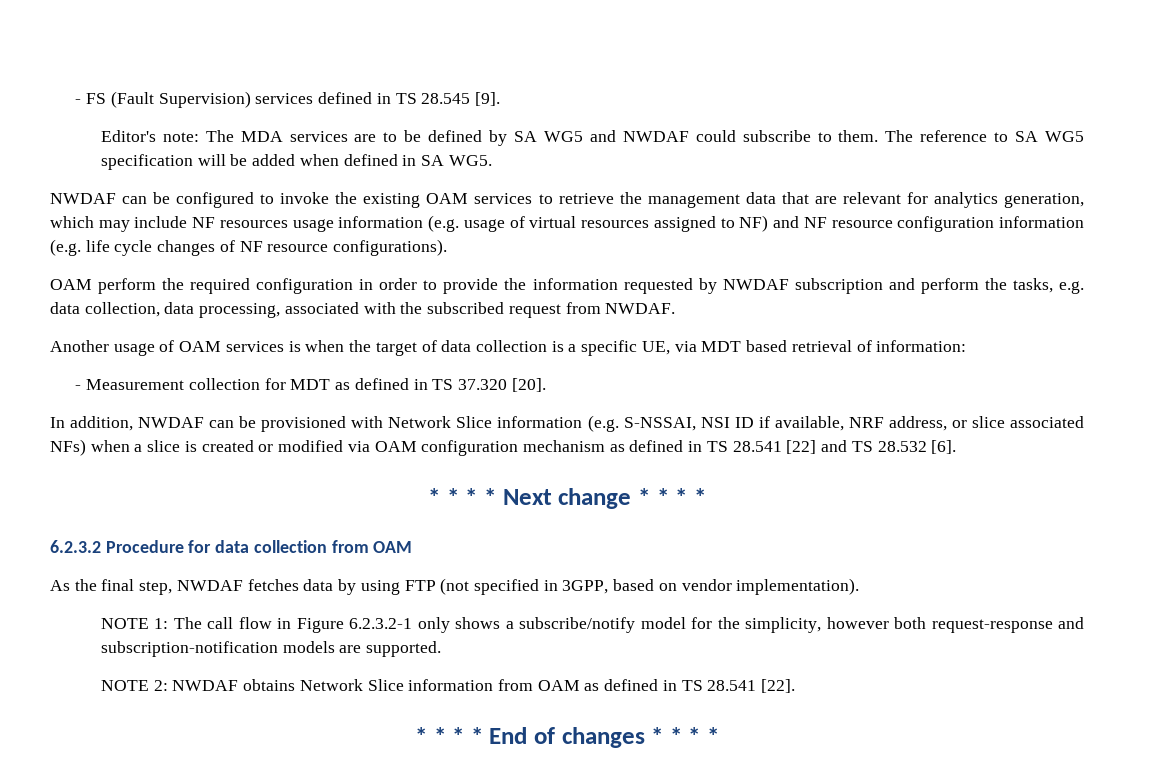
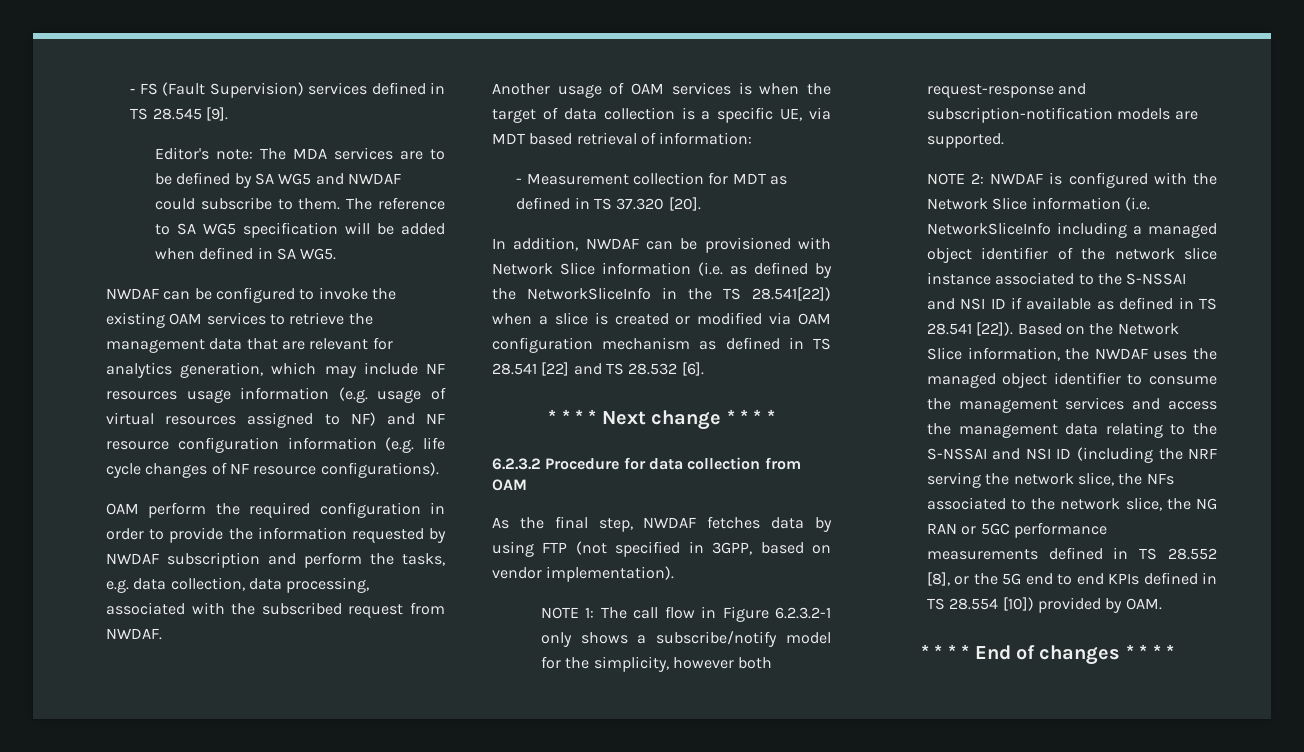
- In addition, NWDAF can be provisioned with Network Slice information (e.g. S-NSSAI, NSI ID if available, NRF address, or slice associated NFs) when a slice is created or modified via OAM configuration mechanism as defined in TS 28.541 [22] and TS 28.532 [6].
+ In addition, NWDAF can be provisioned with Network Slice information (i.e. as defined by the NetworkSliceInfo in the TS 28.541[22]) when a slice is created or modified via OAM configuration mechanism as defined in TS 28.541 [22] and TS 28.532 [6].
- NOTE 2: NWDAF obtains Network Slice information from OAM as defined in TS 28.541 [22].
+ NOTE 2: NWDAF is configured with the Network Slice information (i.e. NetworkSliceInfo including a managed object identifier of the network slice instance associated to the S-NSSAI and NSI ID if available as defined in TS 28.541 [22]). Based on the Network Slice information, the NWDAF uses the managed object identifier to consume the management services and access the management data relating to the S-NSSAI and NSI ID (including the NRF serving the network slice, the NFs associated to the network slice, the NG RAN or 5GC performance measurements defined in TS 28.552 [8], or the 5G end to end KPIs defined in TS 28.554 [10]) provided by OAM.

